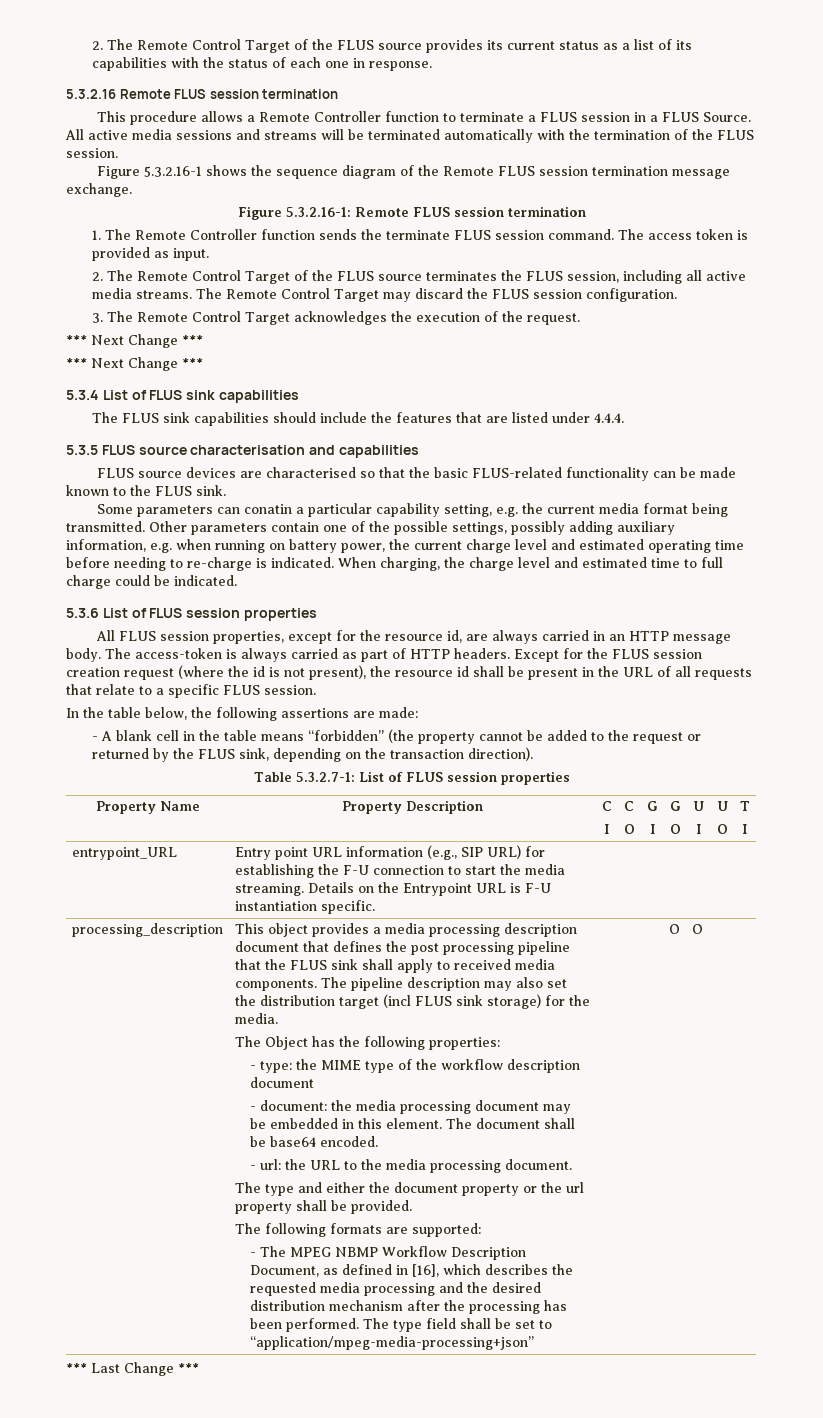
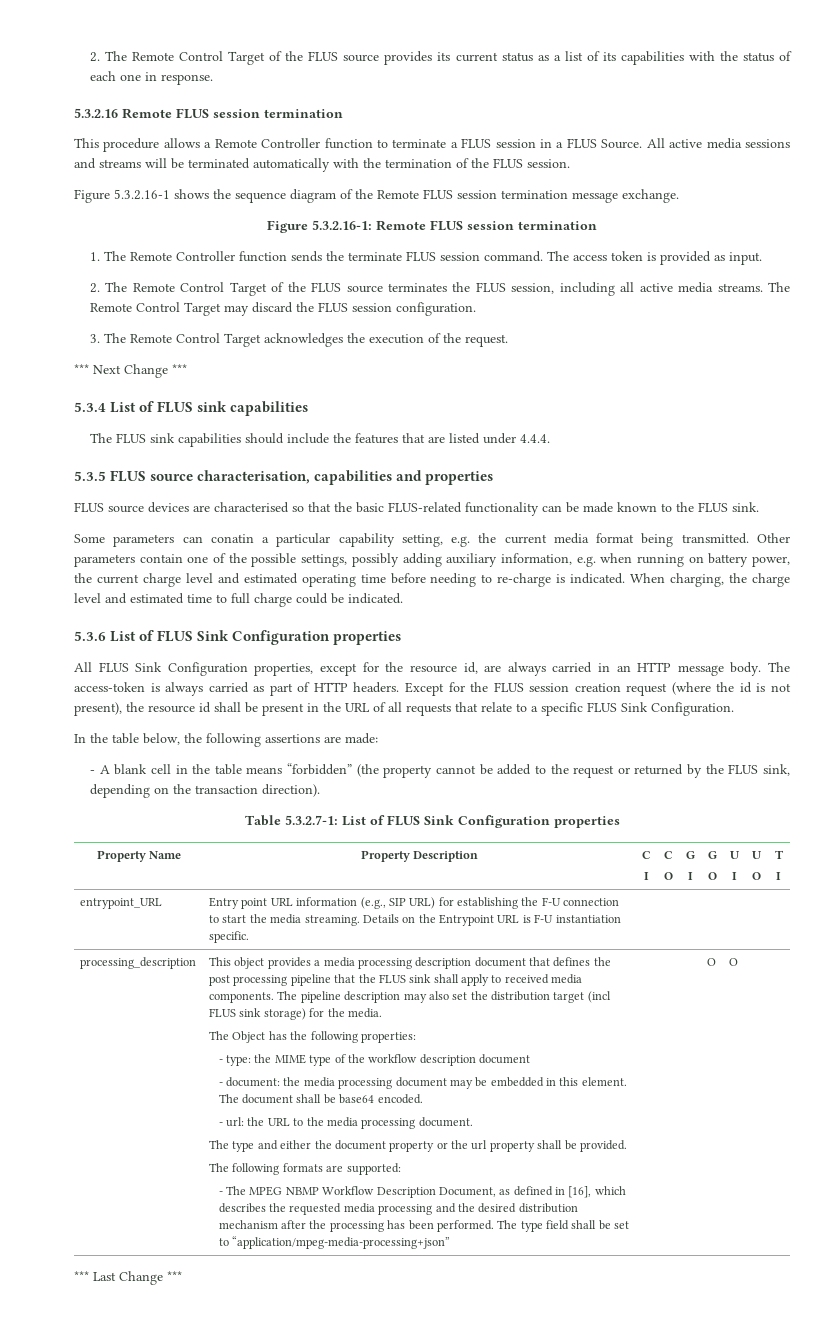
  3. The Remote Control Target acknowledges the execution of the request.
- *** Next Change ***
- 5.3.5 FLUS source characterisation and capabilities
+ 5.3.5 FLUS source characterisation, capabilities and properties
- 5.3.6 List of FLUS session properties
+ 5.3.6 List of FLUS Sink Configuration properties
- All FLUS session properties, except for the resource id, are always carried in an HTTP message body.
+ All FLUS Sink Configuration properties, except for the resource id, are always carried in an HTTP message body.
- Except for the FLUS session creation request (where the id is not present), the resource id shall be present in the URL of all requests that relate to a specific FLUS session.
+ Except for the FLUS session creation request (where the id is not present), the resource id shall be present in the URL of all requests that relate to a specific FLUS Sink Configuration.
- Table 5.3.2.7-1: List of FLUS session properties
+ Table 5.3.2.7-1: List of FLUS Sink Configuration properties

